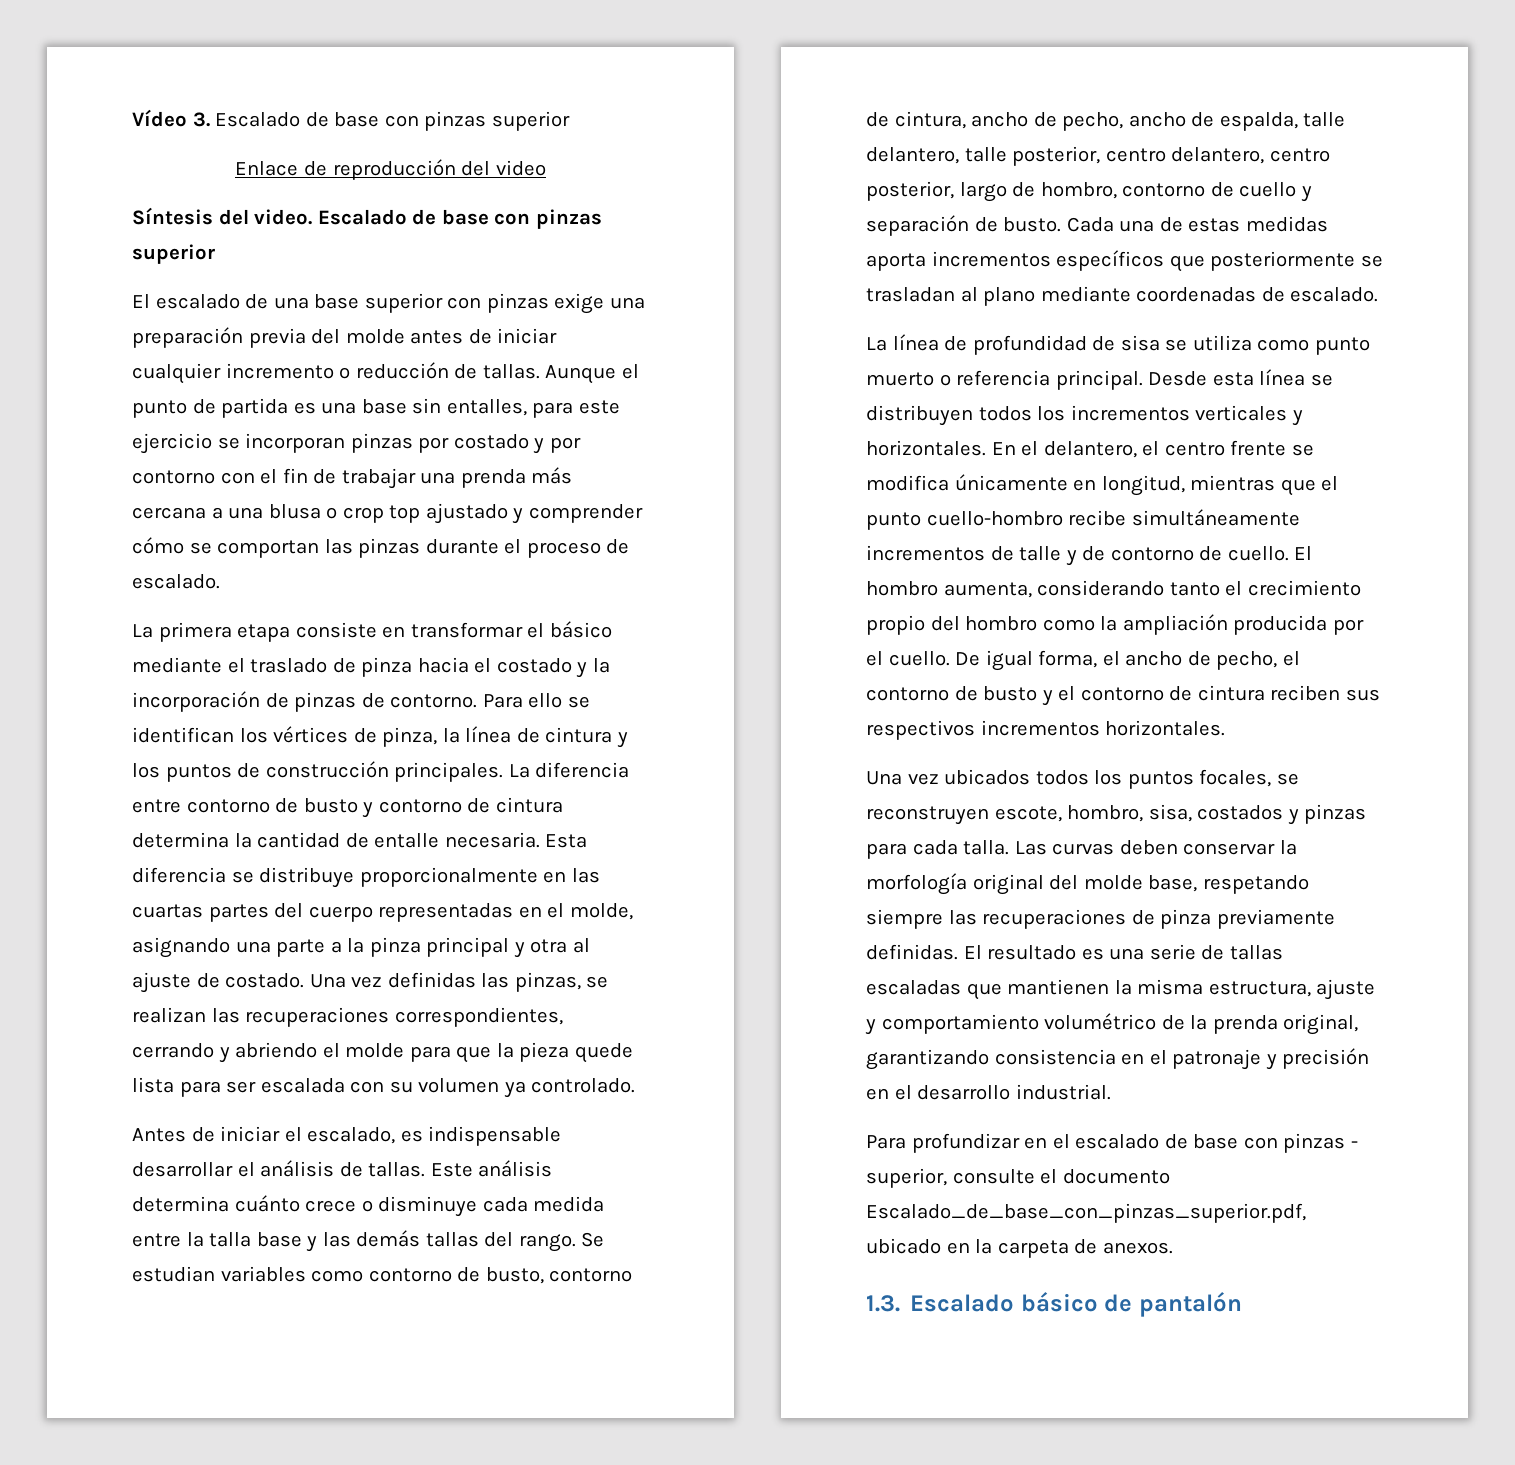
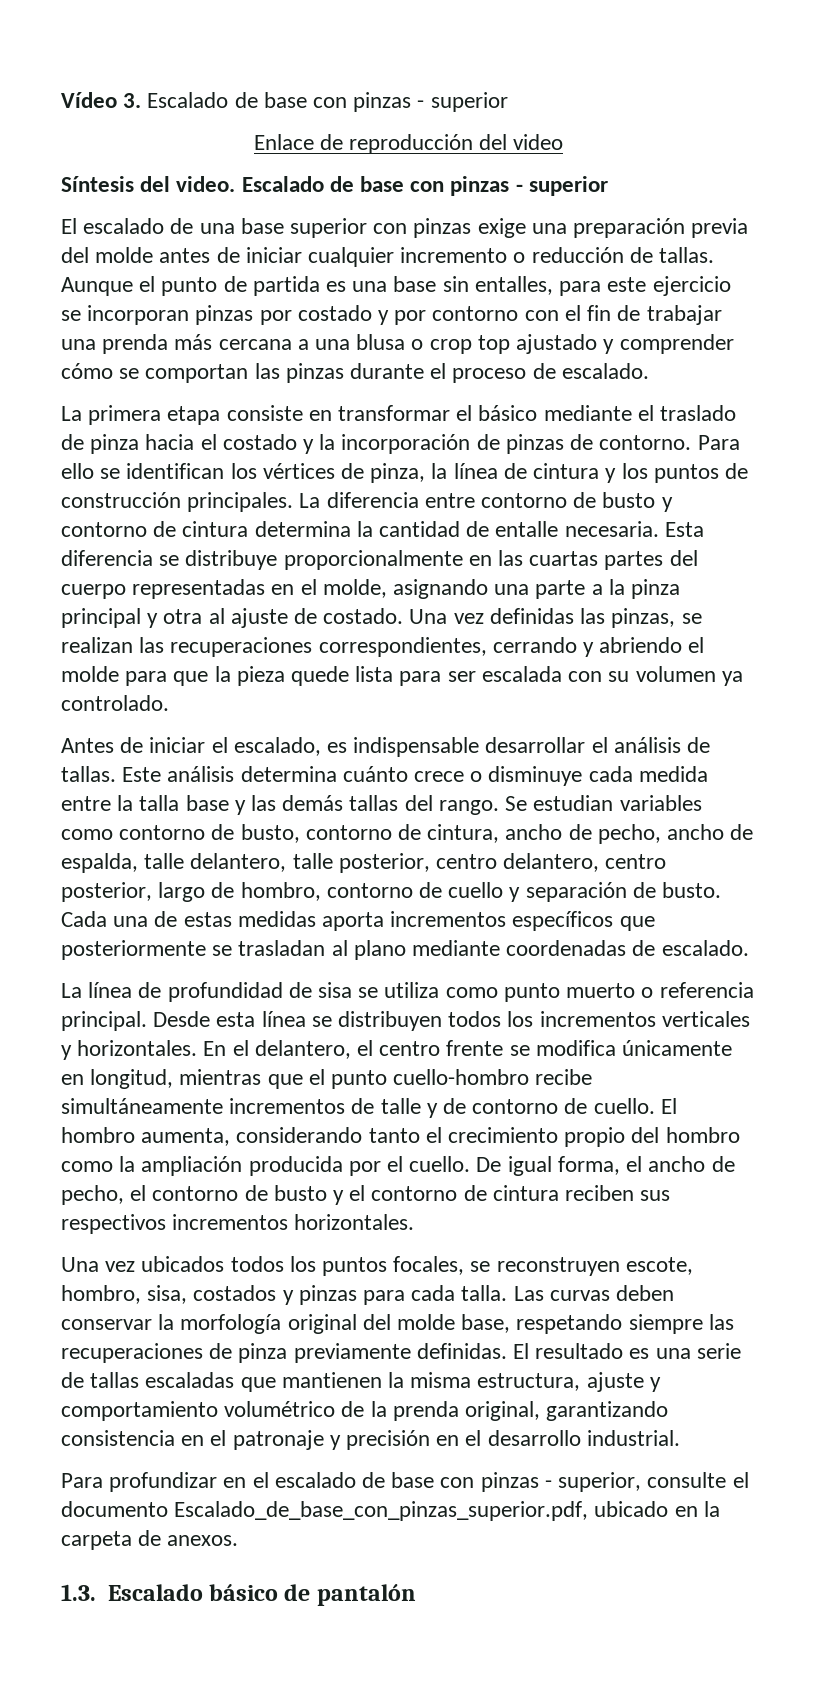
- Vídeo 3. Escalado de base con pinzas superior
+ Vídeo 3. Escalado de base con pinzas - superior
- Síntesis del video. Escalado de base con pinzas superior
+ Síntesis del video. Escalado de base con pinzas - superior

